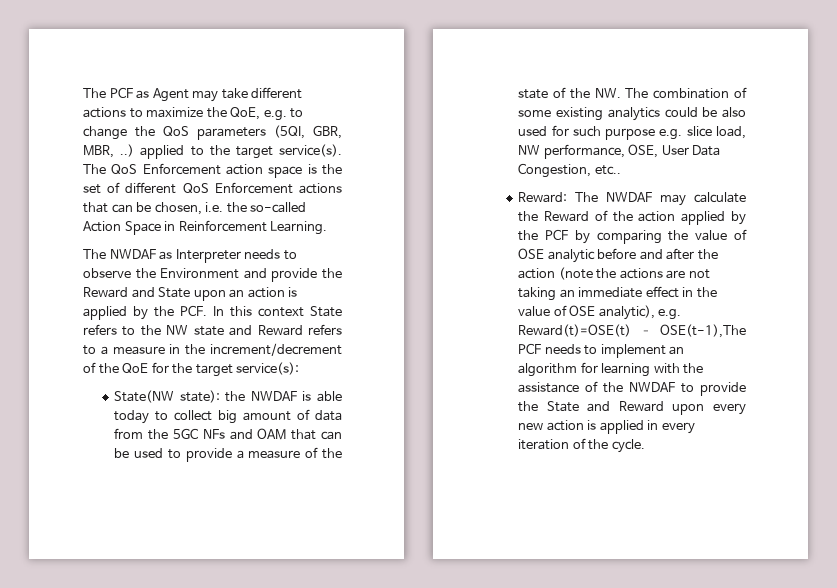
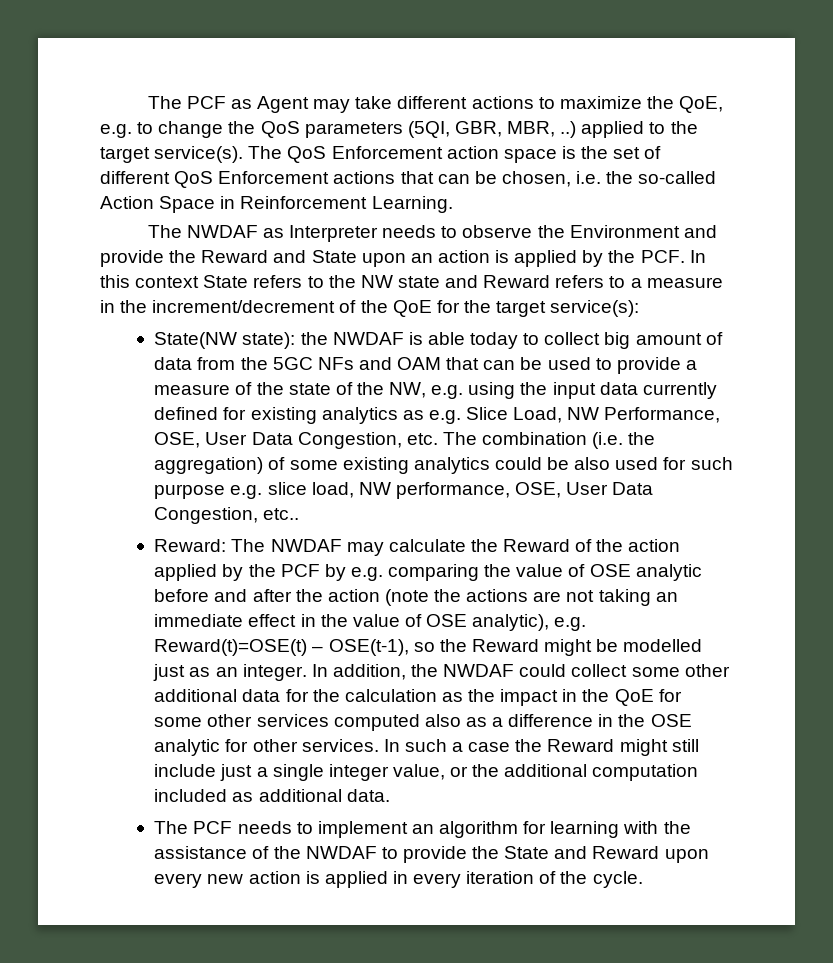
- State(NW state): the NWDAF is able today to collect big amount of data from the 5GC NFs and OAM that can be used to provide a measure of the state of the NW. The combination of some existing analytics could be also used for such purpose e.g. slice load, NW performance, OSE, User Data Congestion, etc..
+ State(NW state): the NWDAF is able today to collect big amount of data from the 5GC NFs and OAM that can be used to provide a measure of the state of the NW, e.g. using the input data currently defined for existing analytics as e.g. Slice Load, NW Performance, OSE, User Data Congestion, etc. The combination (i.e. the aggregation) of some existing analytics could be also used for such purpose e.g. slice load, NW performance, OSE, User Data Congestion, etc..
- The NWDAF may calculate the Reward of the action applied by the PCF by comparing the value of OSE analytic before and after the action (note the actions are not taking an immediate effect in the value of OSE analytic), e.g. Reward(t)=OSE(t) – OSE(t-1),The PCF needs to implement an algorithm for learning with the assistance of the NWDAF to provide the State and Reward upon every new action is applied in every iteration of the cycle.
+ The NWDAF may calculate the Reward of the action applied by the PCF by e.g. comparing the value of OSE analytic before and after the action (note the actions are not taking an immediate effect in the value of OSE analytic), e.g. Reward(t)=OSE(t) – OSE(t-1), so the Reward might be modelled just as an integer. In addition, the NWDAF could collect some other additional data for the calculation as the impact in the QoE for some other services computed also as a difference in the OSE analytic for other services. In such a case the Reward might still include just a single integer value, or the additional computation included as additional data.
+ The PCF needs to implement an algorithm for learning with the assistance of the NWDAF to provide the State and Reward upon every new action is applied in every iteration of the cycle.

